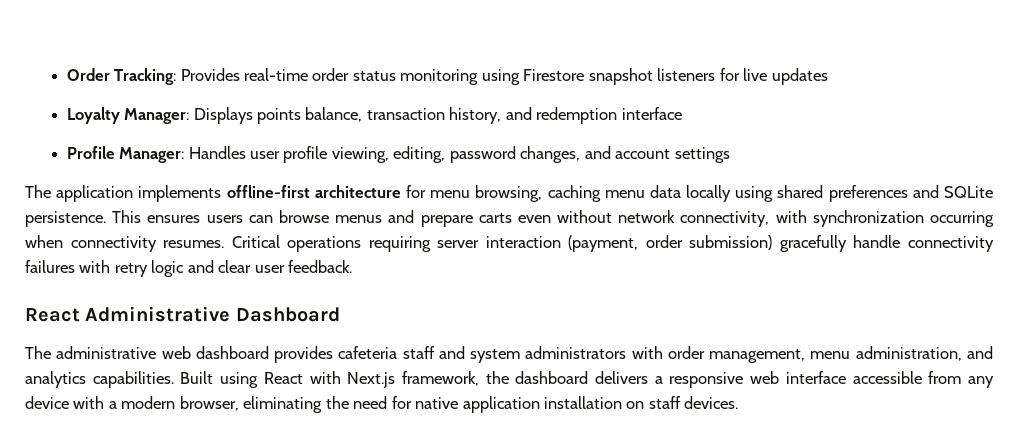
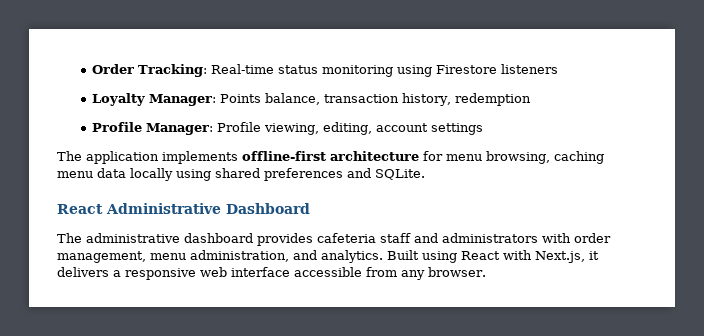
- Order Tracking: Provides real-time order status monitoring using Firestore snapshot listeners for live updates
+ Order Tracking: Real-time status monitoring using Firestore listeners
- Loyalty Manager: Displays points balance, transaction history, and redemption interface
+ Loyalty Manager: Points balance, transaction history, redemption
- Profile Manager: Handles user profile viewing, editing, password changes, and account settings
+ Profile Manager: Profile viewing, editing, account settings
- The application implements offline-first architecture for menu browsing, caching menu data locally using shared preferences and SQLite persistence. This ensures users can browse menus and prepare carts even without network connectivity, with synchronization occurring when connectivity resumes. Critical operations requiring server interaction (payment, order submission) gracefully handle connectivity failures with retry logic and clear user feedback.
+ The application implements offline-first architecture for menu browsing, caching menu data locally using shared preferences and SQLite.
- The administrative web dashboard provides cafeteria staff and system administrators with order management, menu administration, and analytics capabilities.
+ The administrative dashboard provides cafeteria staff and administrators with order management, menu administration, and analytics.
- Built using React with Next.js framework, the dashboard delivers a responsive web interface accessible from any device with a modern browser, eliminating the need for native application installation on staff devices.
+ Built using React with Next.js, it delivers a responsive web interface accessible from any browser.

